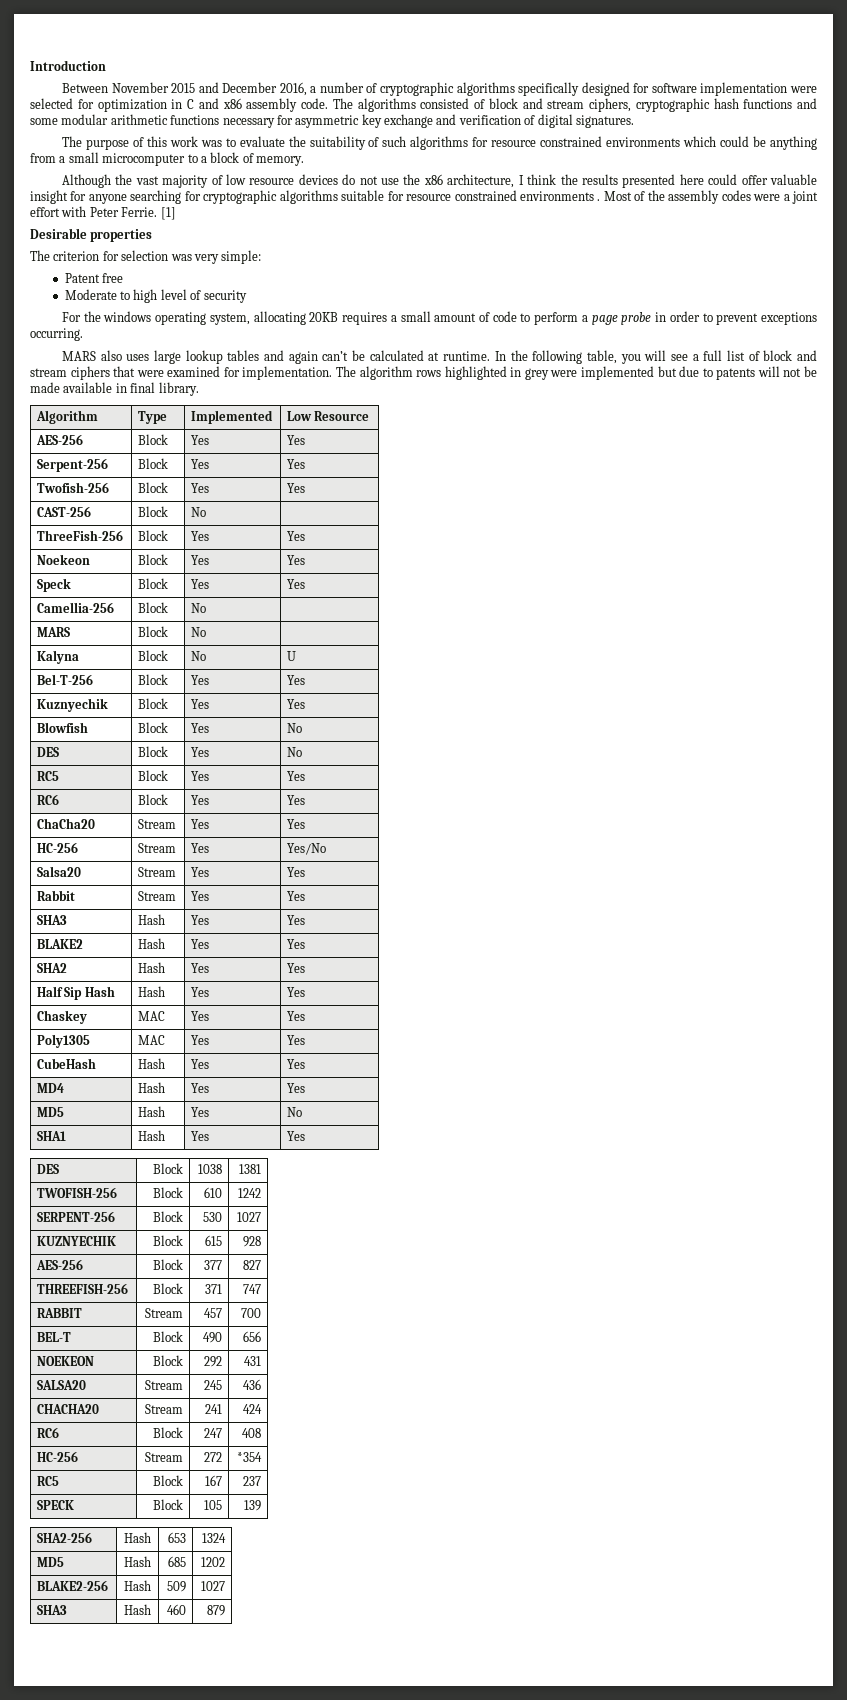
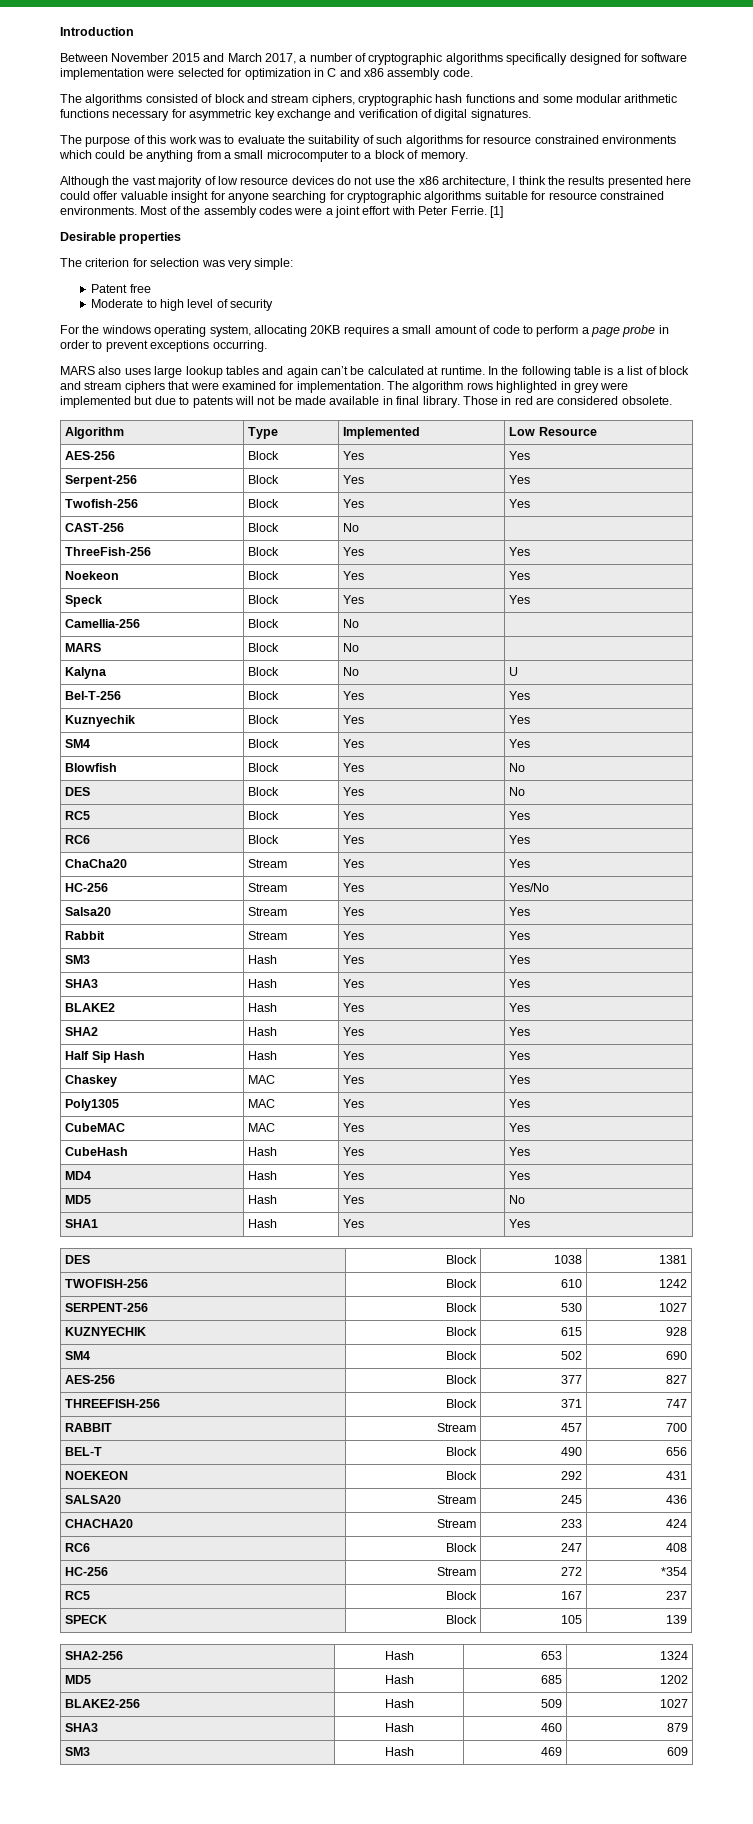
- Between November 2015 and December 2016, a number of cryptographic algorithms specifically designed for software implementation were selected for optimization in C and x86 assembly code. The algorithms consisted of block and stream ciphers, cryptographic hash functions and some modular arithmetic functions necessary for asymmetric key exchange and verification of digital signatures.
+ Between November 2015 and March 2017, a number of cryptographic algorithms specifically designed for software implementation were selected for optimization in C and x86 assembly code.
+ The algorithms consisted of block and stream ciphers, cryptographic hash functions and some modular arithmetic functions necessary for asymmetric key exchange and verification of digital signatures.
- Although the vast majority of low resource devices do not use the x86 architecture, I think the results presented here could offer valuable insight for anyone searching for cryptographic algorithms suitable for resource constrained environments .
+ Although the vast majority of low resource devices do not use the x86 architecture, I think the results presented here could offer valuable insight for anyone searching for cryptographic algorithms suitable for resource constrained environments.
- In the following table, you will see a full list of block and stream ciphers that were examined for implementation.
+ In the following table is a list of block and stream ciphers that were examined for implementation.
+ Those in red are considered obsolete.
+ SM4 | Block | Yes | Yes
+ SM3 | Hash | Yes | Yes
+ CubeMAC | MAC | Yes | Yes
+ SM4 | Block | 502 | 690
- CHACHA20 | Stream | 241 | 424
+ CHACHA20 | Stream | 233 | 424
+ SM3 | Hash | 469 | 609

